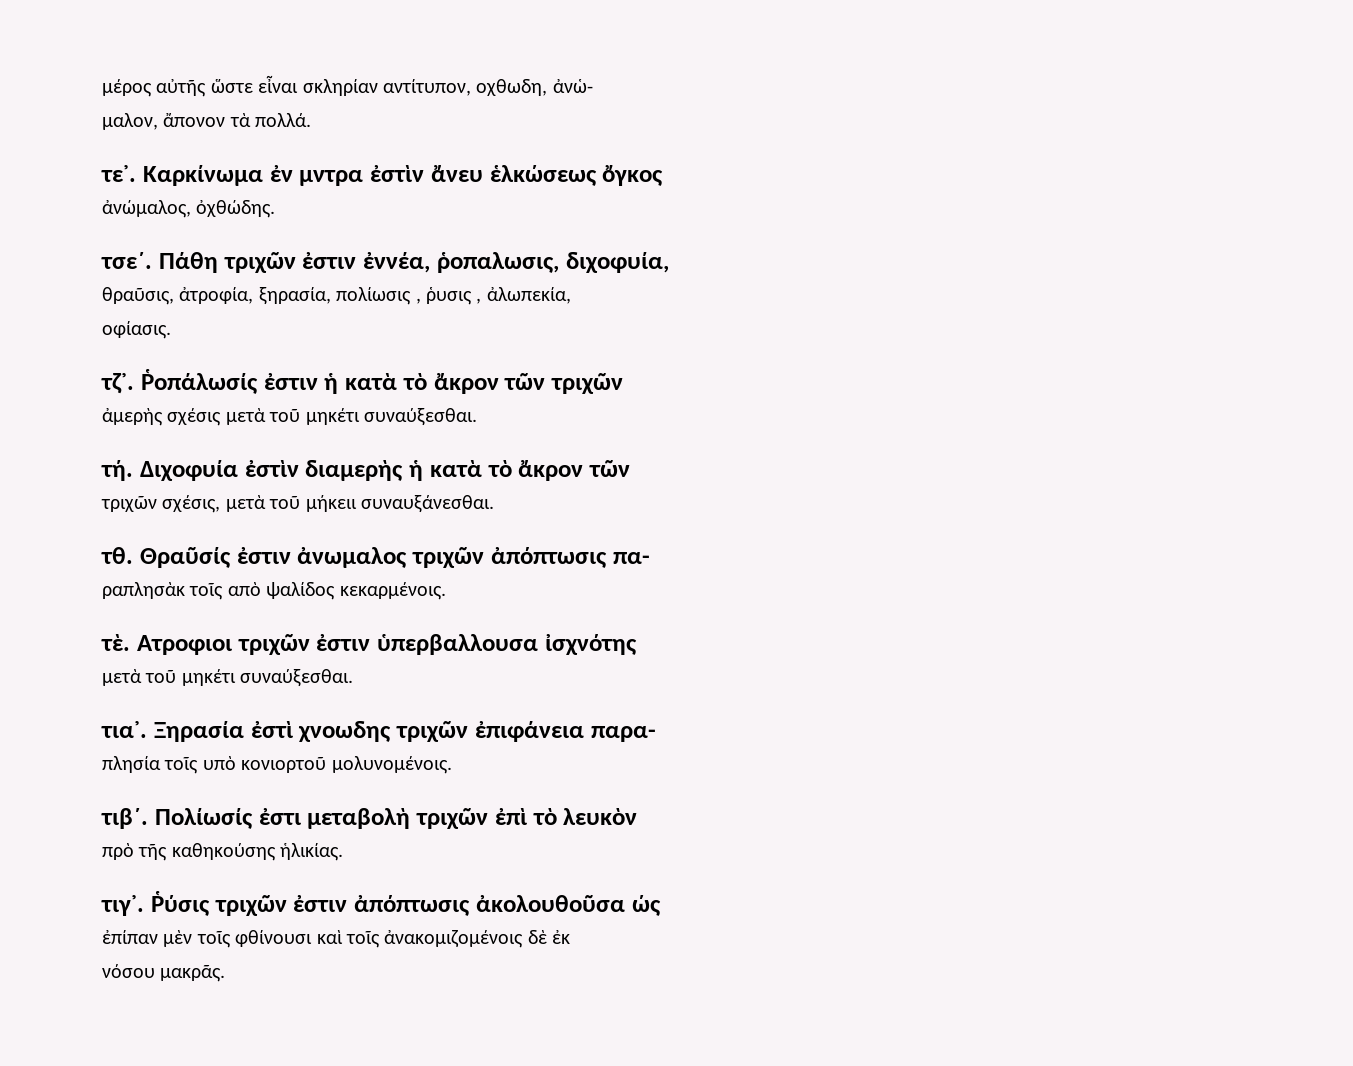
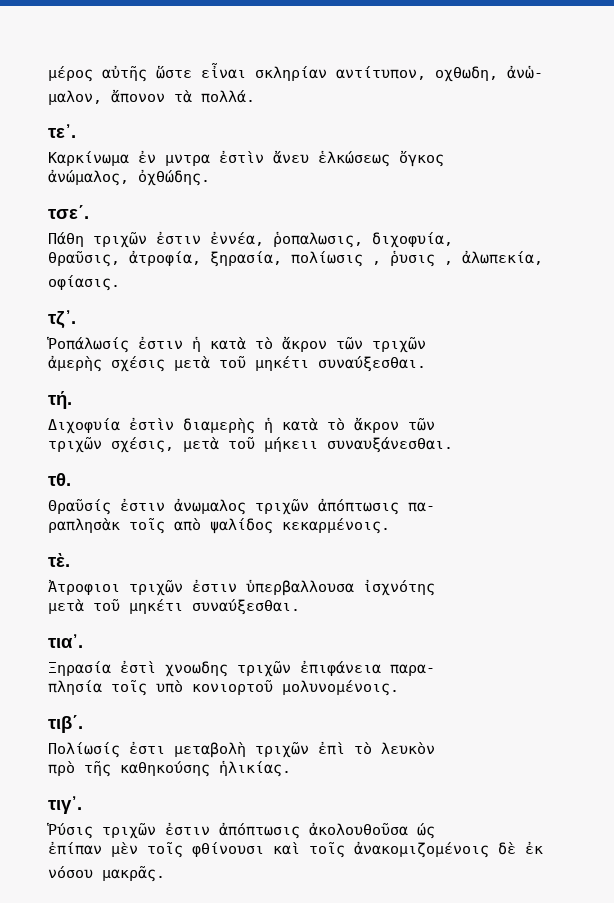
- τε᾽. Καρκίνωμα ἐν μντρα ἐστὶν ἄνευ ἑλκώσεως ὄγκος
+ τε᾽.
+ Καρκίνωμα ἐν μντρα ἐστὶν ἄνευ ἑλκώσεως ὄγκος
- τσε΄. Πάθη τριχῶν ἐστιν ἐννέα, ῥοπαλωσις, διχοφυία,
+ τσε΄.
+ Πάθη τριχῶν ἐστιν ἐννέα, ῥοπαλωσις, διχοφυία,
- τζ᾽. Ῥοπάλωσίς ἐστιν ἡ κατὰ τὸ ἄκρον τῶν τριχῶν
+ τζ᾽.
+ Ῥοπάλωσίς ἐστιν ἡ κατὰ τὸ ἄκρον τῶν τριχῶν
- τή. Διχοφυία ἐστὶν διαμερὴς ἡ κατὰ τὸ ἄκρον τῶν
+ τή.
+ Διχοφυία ἐστὶν διαμερὴς ἡ κατὰ τὸ ἄκρον τῶν
- τθ. Θραῦσίς ἐστιν ἀνωμαλος τριχῶν ἀπόπτωσις πα-
+ τθ.
+ Θραῦσίς ἐστιν ἀνωμαλος τριχῶν ἀπόπτωσις πα-
- τὲ. Ατροφιοι τριχῶν ἐστιν ὑπερβαλλουσα ἰσχνότης
+ τὲ.
+ Ἀτροφιοι τριχῶν ἐστιν ὑπερβαλλουσα ἰσχνότης
- τια᾽. Ξηρασία ἐστὶ χνοωδης τριχῶν ἐπιφάνεια παρα-
+ τια᾽.
+ Ξηρασία ἐστὶ χνοωδης τριχῶν ἐπιφάνεια παρα-
- τιβ΄. Πολίωσίς ἐστι μεταβολὴ τριχῶν ἐπὶ τὸ λευκὸν
+ τιβ΄.
+ Πολίωσίς ἐστι μεταβολὴ τριχῶν ἐπὶ τὸ λευκὸν
- τιγ᾽. Ῥύσις τριχῶν ἐστιν ἀπόπτωσις ἀκολουθοῦσα ώς
+ τιγ᾽.
+ Ῥύσις τριχῶν ἐστιν ἀπόπτωσις ἀκολουθοῦσα ώς

